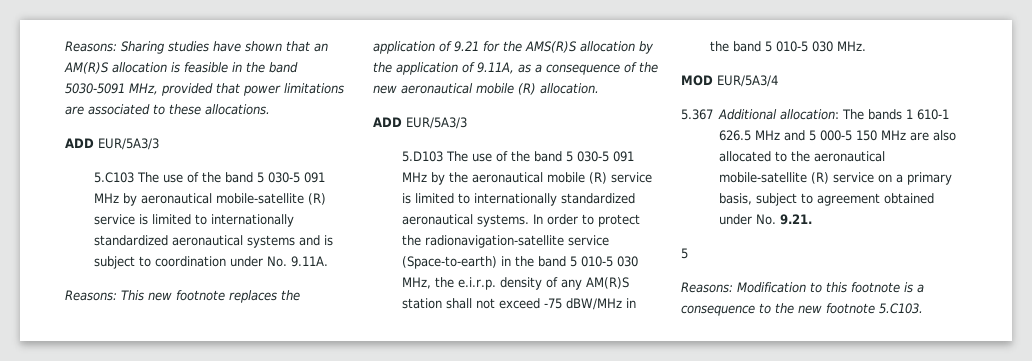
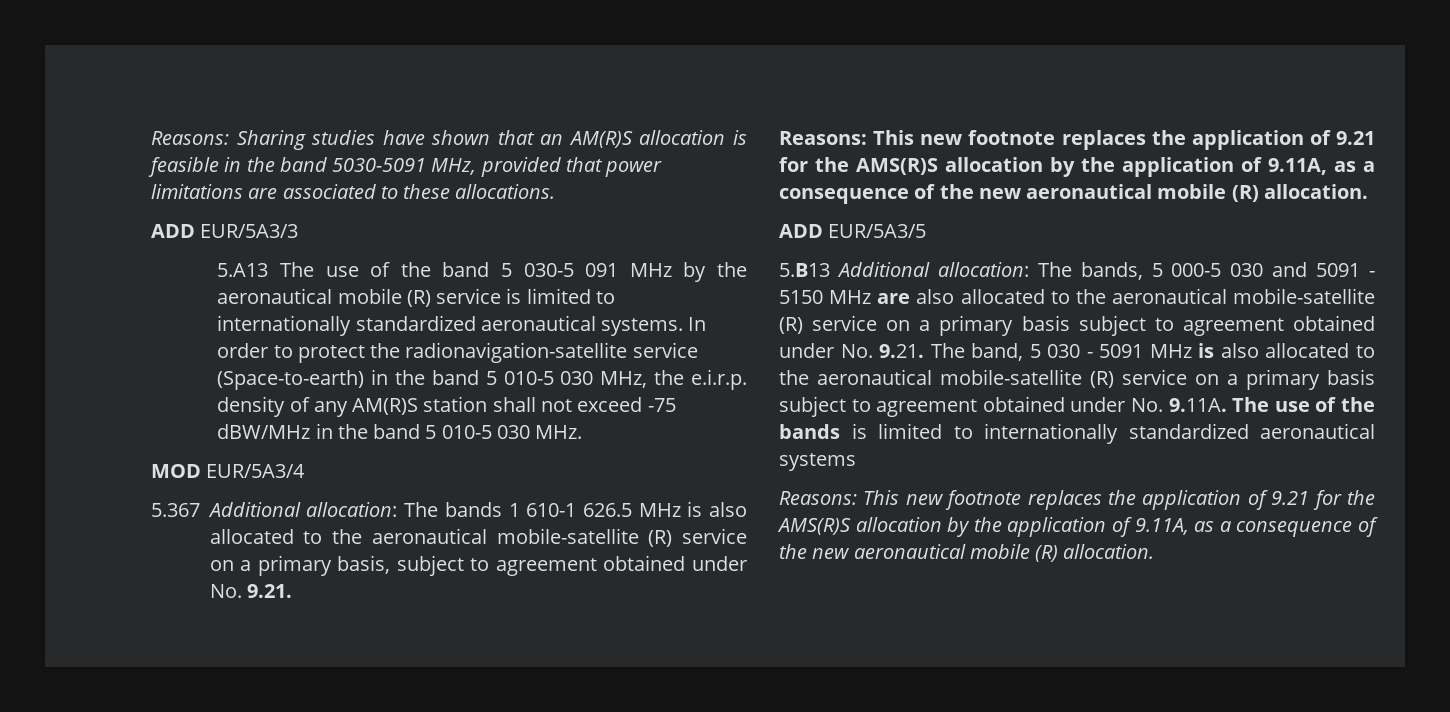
- 5.C103 The use of the band 5 030-5 091 MHz by aeronautical mobile-satellite (R) service is limited to internationally standardized aeronautical systems and is subject to coordination under No. 9.11A.
- Reasons: This new footnote replaces the application of 9.21 for the AMS(R)S allocation by the application of 9.11A, as a consequence of the new aeronautical mobile (R) allocation.
- ADD EUR/5A3/3
- 5.D103 The use of the band 5 030-5 091 MHz by the aeronautical mobile (R) service is limited to internationally standardized aeronautical systems.
+ 5.A13 The use of the band 5 030-5 091 MHz by the aeronautical mobile (R) service is limited to internationally standardized aeronautical systems.
- 5.367 Additional allocation: The bands 1 610-1 626.5 MHz and 5 000-5 150 MHz are also allocated to the aeronautical mobile-satellite (R) service on a primary basis, subject to agreement obtained under No. 9.21.
- 5
- Reasons: Modification to this footnote is a consequence to the new footnote 5.C103.
+ 5.367 Additional allocation: The bands 1 610-1 626.5 MHz is also allocated to the aeronautical mobile-satellite (R) service on a primary basis, subject to agreement obtained under No. 9.21.
+ Reasons: This new footnote replaces the application of 9.21 for the AMS(R)S allocation by the application of 9.11A, as a consequence of the new aeronautical mobile (R) allocation.
+ ADD EUR/5A3/5
+ 5.B13 Additional allocation: The bands, 5 000-5 030 and 5091 - 5150 MHz are also allocated to the aeronautical mobile-satellite (R) service on a primary basis subject to agreement obtained under No. 9.21. The band, 5 030 - 5091 MHz is also allocated to the aeronautical mobile-satellite (R) service on a primary basis subject to agreement obtained under No. 9.11A. The use of the bands is limited to internationally standardized aeronautical systems
+ Reasons: This new footnote replaces the application of 9.21 for the AMS(R)S allocation by the application of 9.11A, as a consequence of the new aeronautical mobile (R) allocation.

